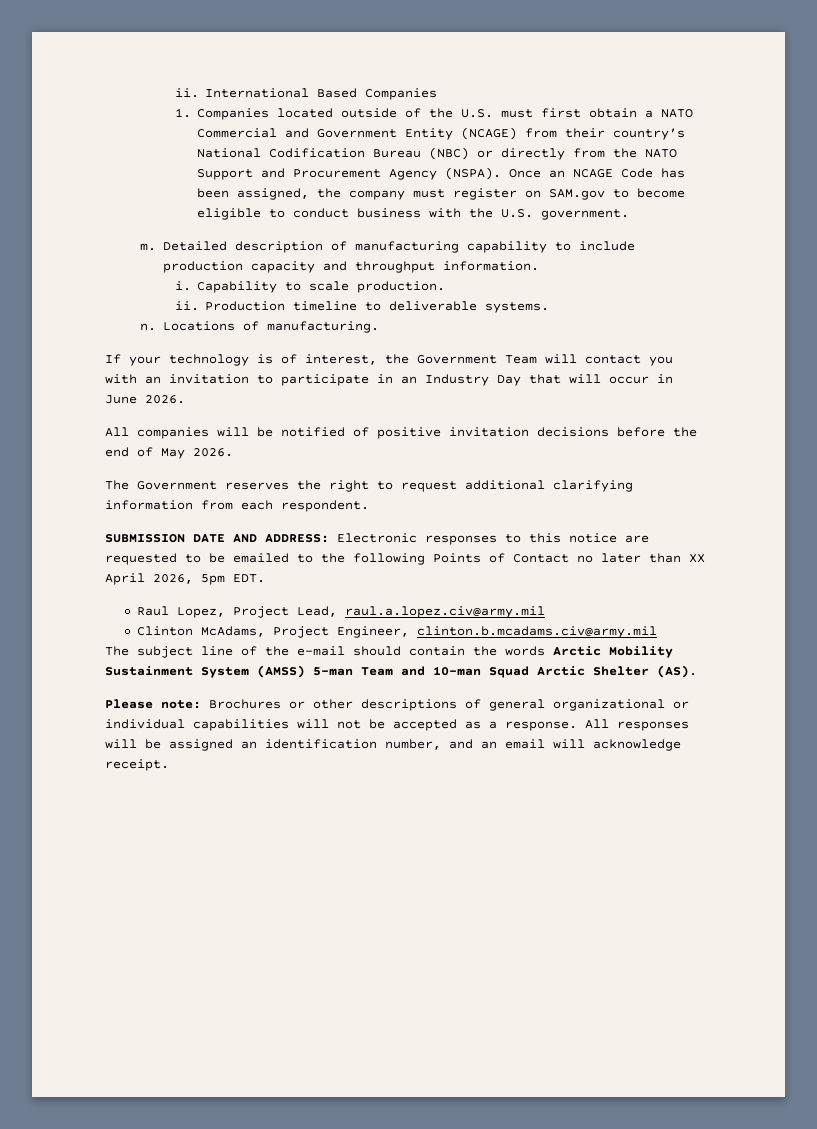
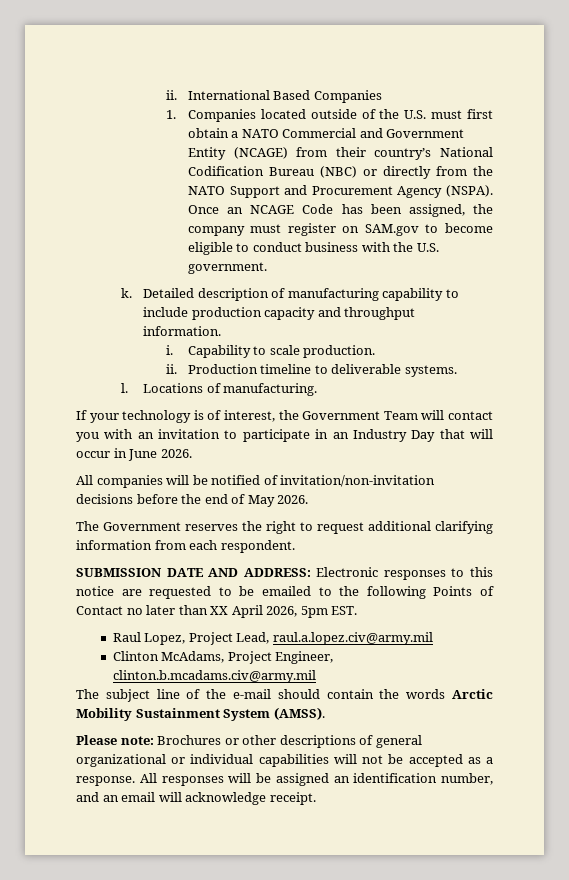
- m.
+ k.
  Production timeline to deliverable systems.
- n.
+ l.
- All companies will be notified of positive invitation decisions before the end of May 2026.
+ All companies will be notified of invitation/non-invitation decisions before the end of May 2026.
- SUBMISSION DATE AND ADDRESS: Electronic responses to this notice are requested to be emailed to the following Points of Contact no later than XX April 2026, 5pm EDT.
+ SUBMISSION DATE AND ADDRESS: Electronic responses to this notice are requested to be emailed to the following Points of Contact no later than XX April 2026, 5pm EST.
- The subject line of the e-mail should contain the words Arctic Mobility Sustainment System (AMSS) 5-man Team and 10-man Squad Arctic Shelter (AS).
+ The subject line of the e-mail should contain the words Arctic Mobility Sustainment System (AMSS).

